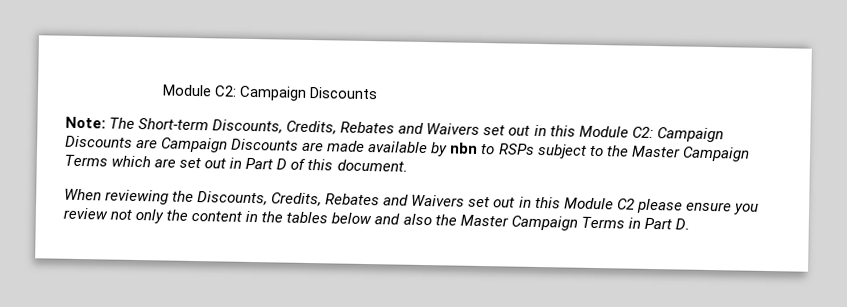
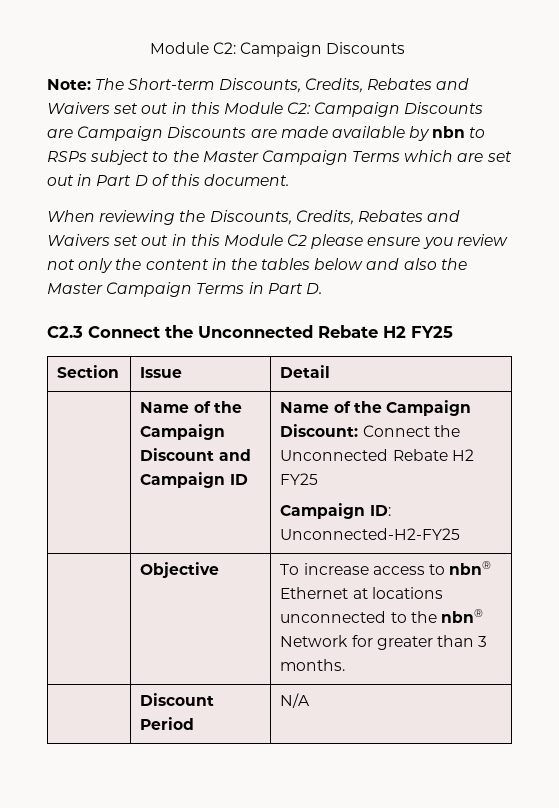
+ C2.3 Connect the Unconnected Rebate H2 FY25
+ Section | Issue | Detail
+ | Name of the Campaign Discount and Campaign ID | Name of the Campaign Discount: Connect the Unconnected Rebate H2 FY25
+ Campaign ID: Unconnected-H2-FY25
+ | Objective | To increase access to nbn® Ethernet at locations unconnected to the nbn® Network for greater than 3 months.
+ | Discount Period | N/A

